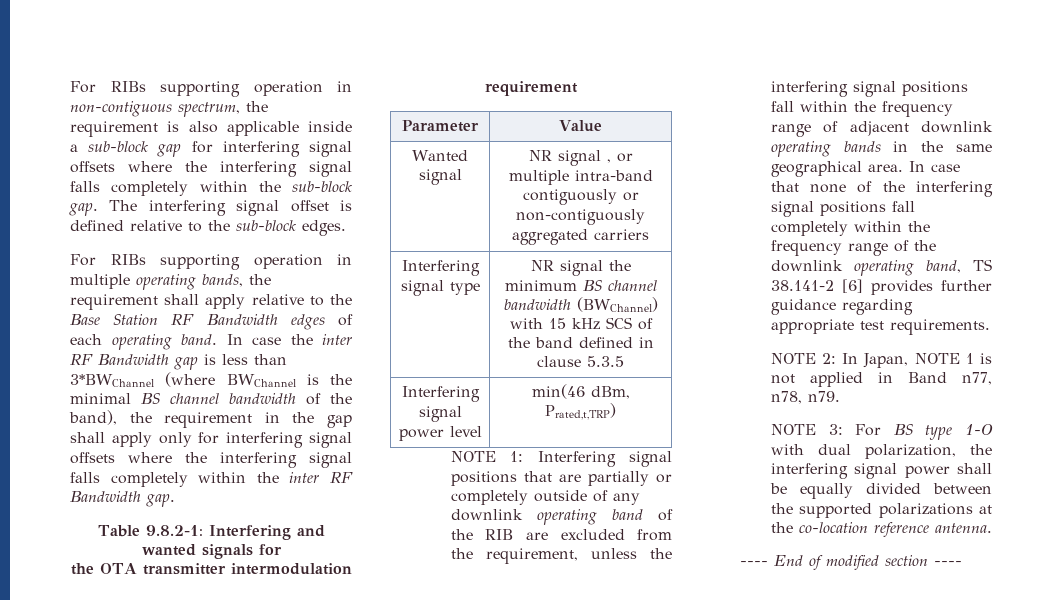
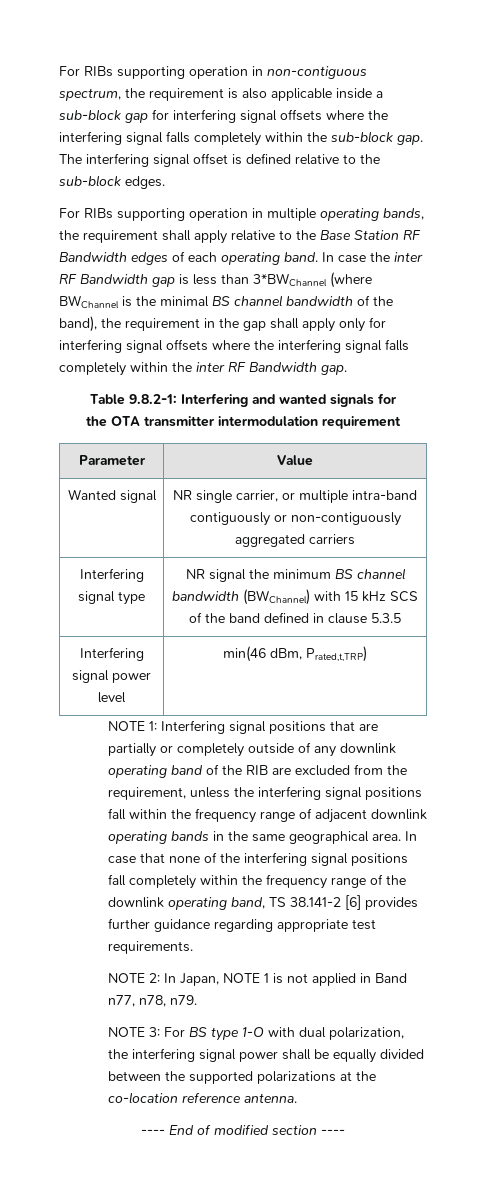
- Wanted signal | NR signal , or multiple intra-band contiguously or non-contiguously aggregated carriers
+ Wanted signal | NR single carrier, or multiple intra-band contiguously or non-contiguously aggregated carriers

